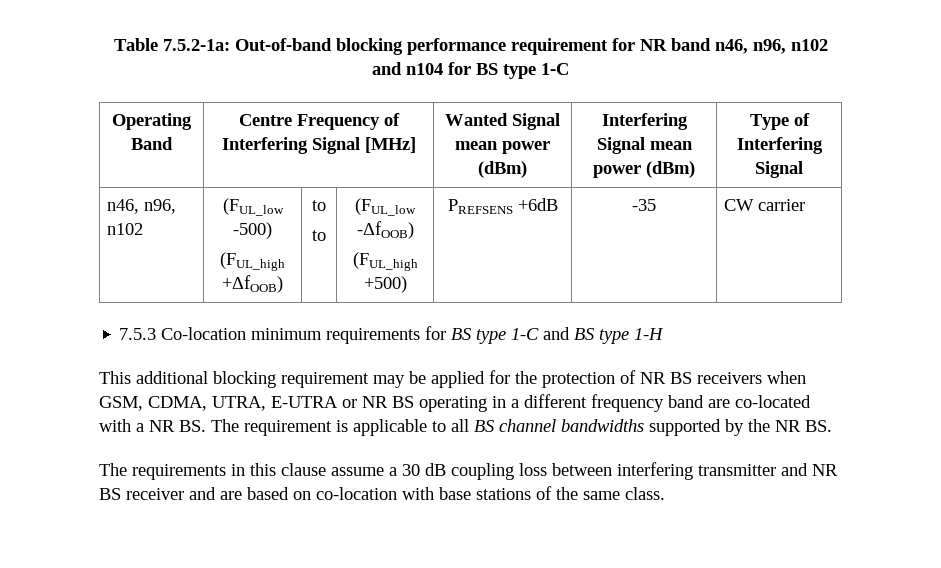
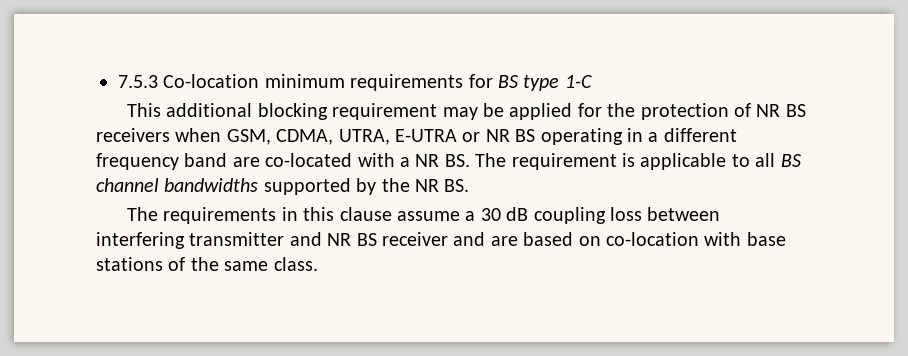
- Table 7.5.2-1a: Out-of-band blocking performance requirement for NR band n46, n96, n102 and n104 for BS type 1-C
- Operating Band | Centre Frequency of Interfering Signal [MHz] | Wanted Signal mean power (dBm) | Interfering Signal mean power (dBm) | Type of Interfering Signal
- n46, n96, n102 | (FUL_low -500)
- (FUL_high +ΔfOOB) | to
- to | (FUL_low -ΔfOOB)
- (FUL_high +500) | PREFSENS +6dB | -35 | CW carrier
- 7.5.3 Co-location minimum requirements for BS type 1-C and BS type 1-H
+ 7.5.3 Co-location minimum requirements for BS type 1-C

